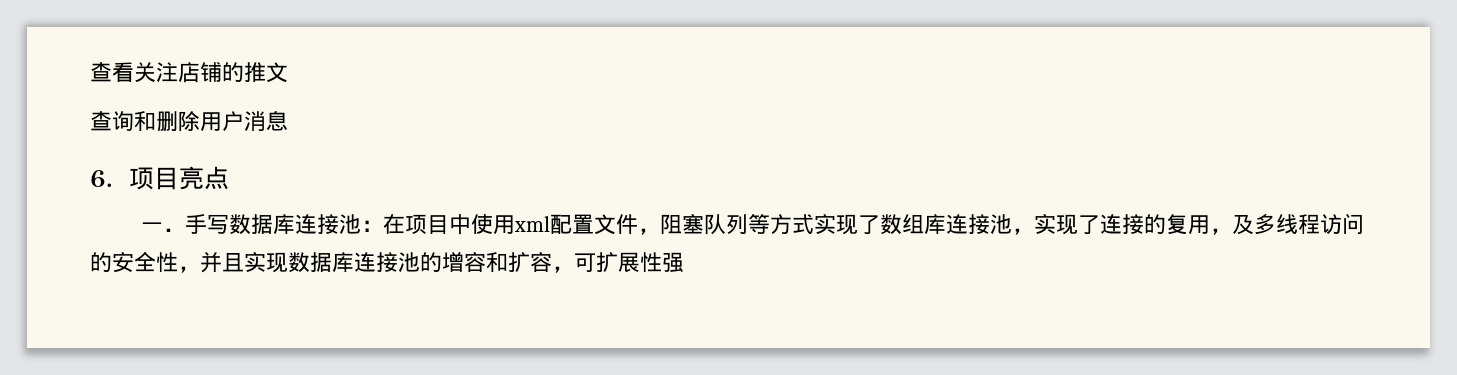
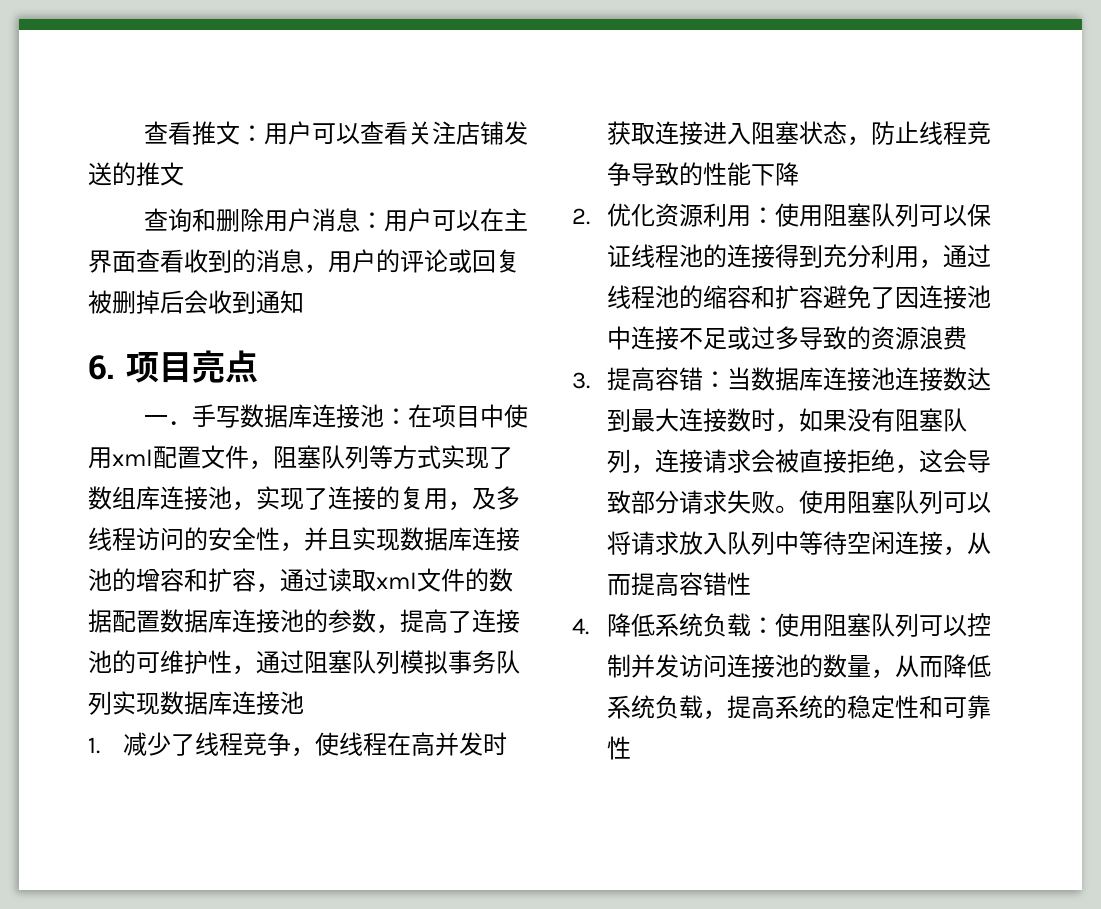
- 查看关注店铺的推文
+ 查看推文：用户可以查看关注店铺发送的推文
- 查询和删除用户消息
+ 查询和删除用户消息：用户可以在主界面查看收到的消息，用户的评论或回复被删掉后会收到通知
- 一．手写数据库连接池：在项目中使用xml配置文件，阻塞队列等方式实现了数组库连接池，实现了连接的复用，及多线程访问的安全性，并且实现数据库连接池的增容和扩容，可扩展性强
+ 一．手写数据库连接池：在项目中使用xml配置文件，阻塞队列等方式实现了数组库连接池，实现了连接的复用，及多线程访问的安全性，并且实现数据库连接池的增容和扩容，通过读取xml文件的数据配置数据库连接池的参数，提高了连接池的可维护性，通过阻塞队列模拟事务队列实现数据库连接池
+ 1.减少了线程竞争，使线程在高并发时获取连接进入阻塞状态，防止线程竞争导致的性能下降
+ 2.优化资源利用：使用阻塞队列可以保证线程池的连接得到充分利用，通过线程池的缩容和扩容避免了因连接池中连接不足或过多导致的资源浪费
+ 3.提高容错：当数据库连接池连接数达到最大连接数时，如果没有阻塞队列，连接请求会被直接拒绝，这会导致部分请求失败。使用阻塞队列可以将请求放入队列中等待空闲连接，从而提高容错性
+ 4.降低系统负载：使用阻塞队列可以控制并发访问连接池的数量，从而降低系统负载，提高系统的稳定性和可靠性

